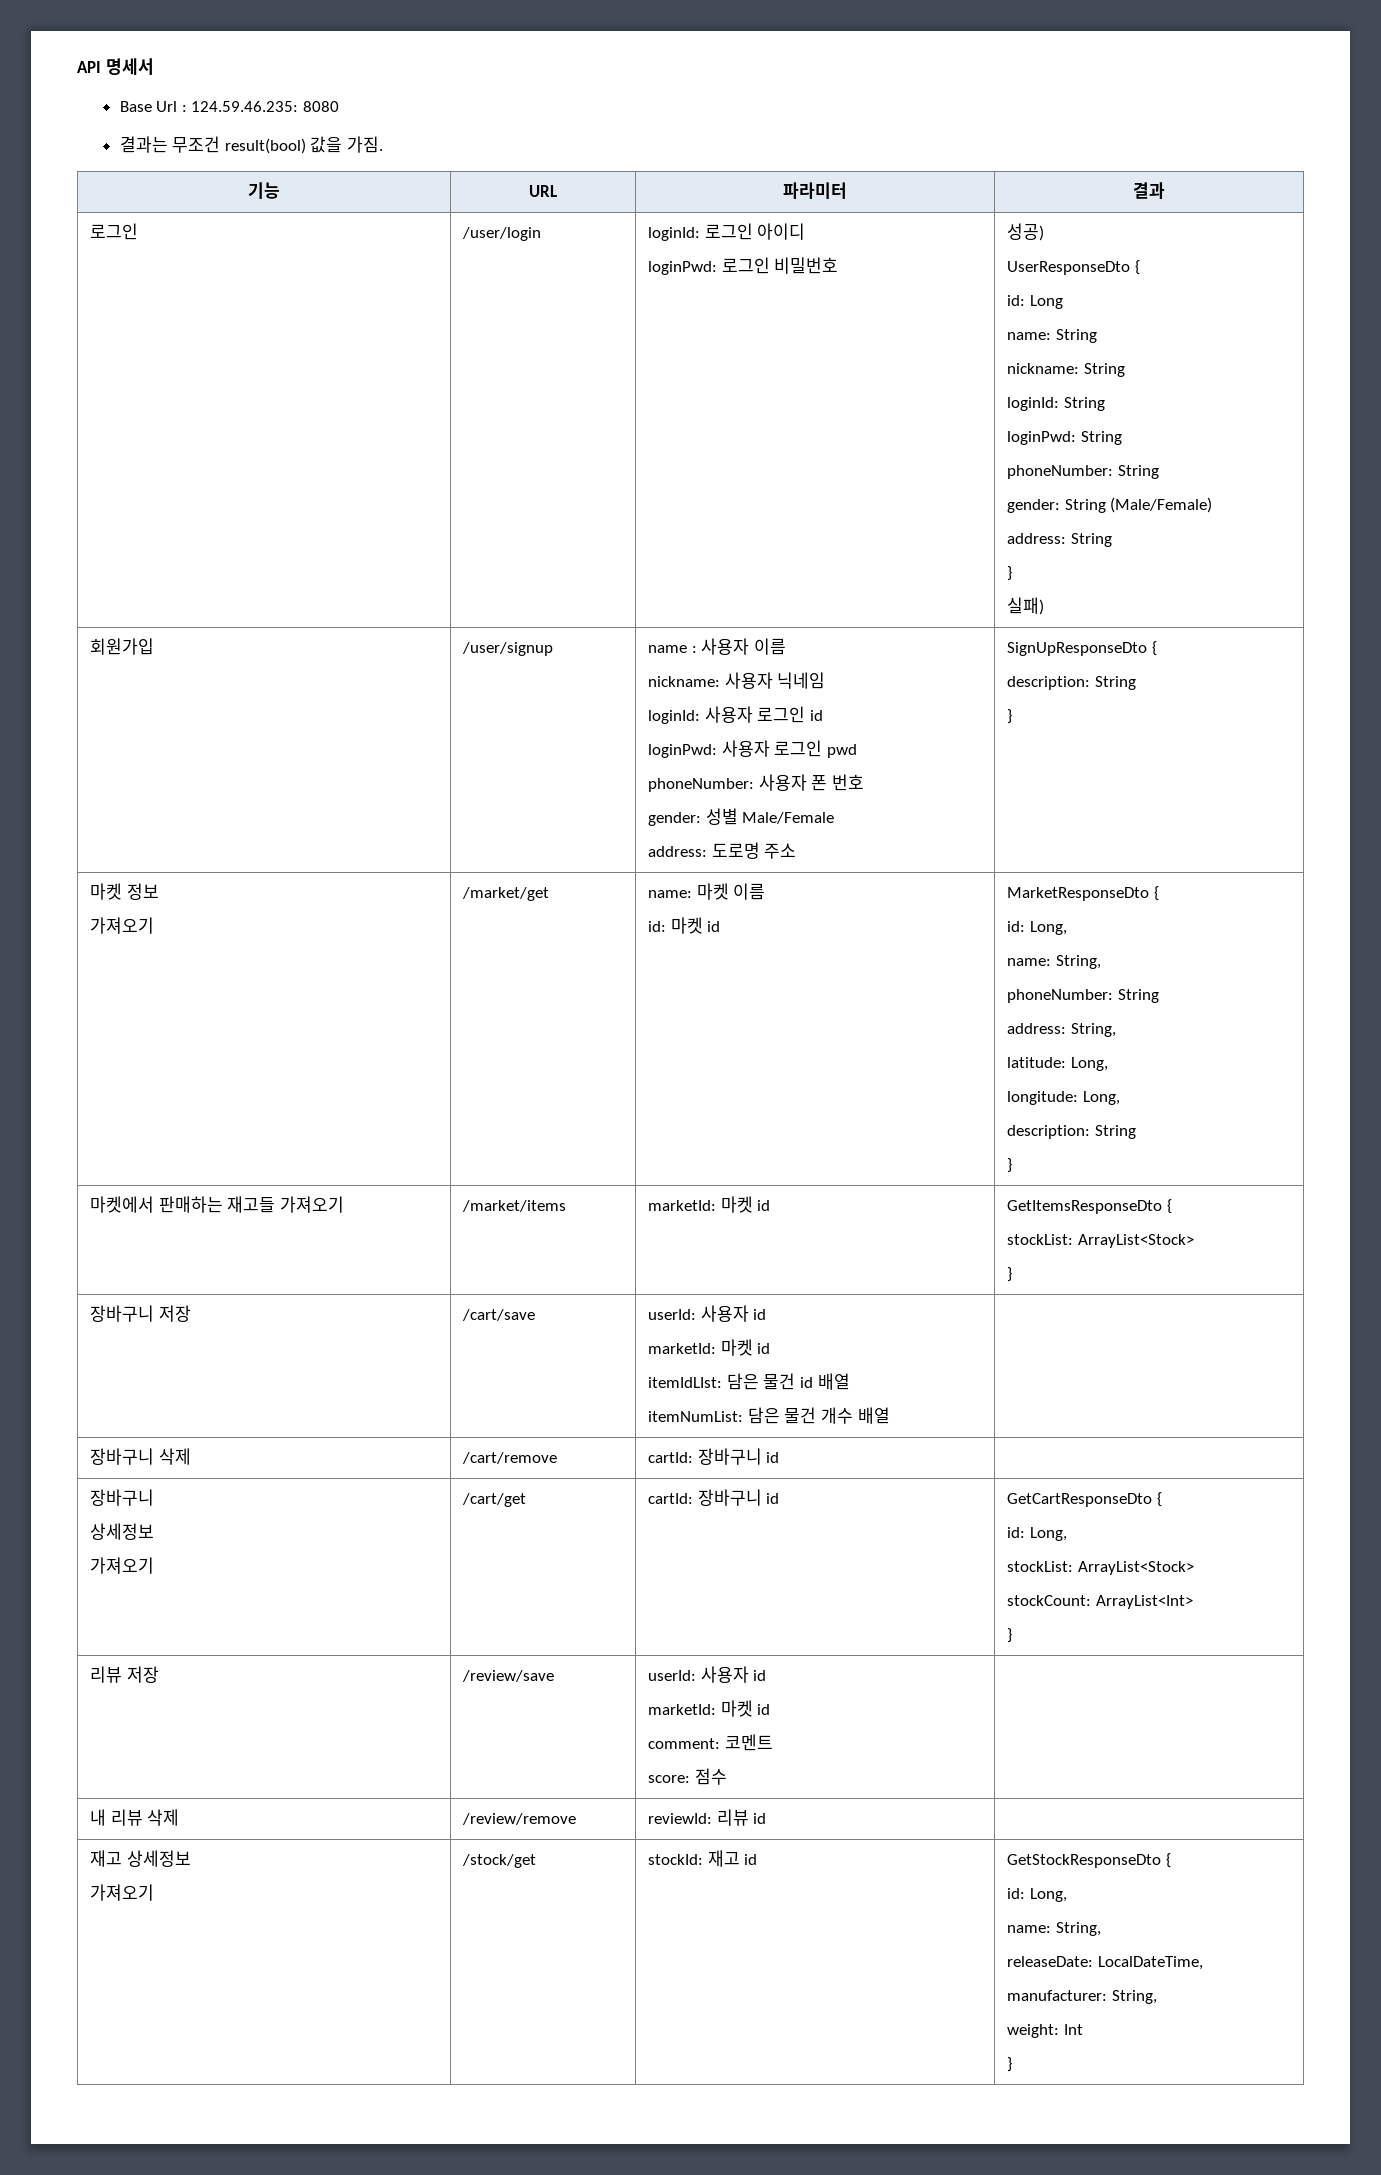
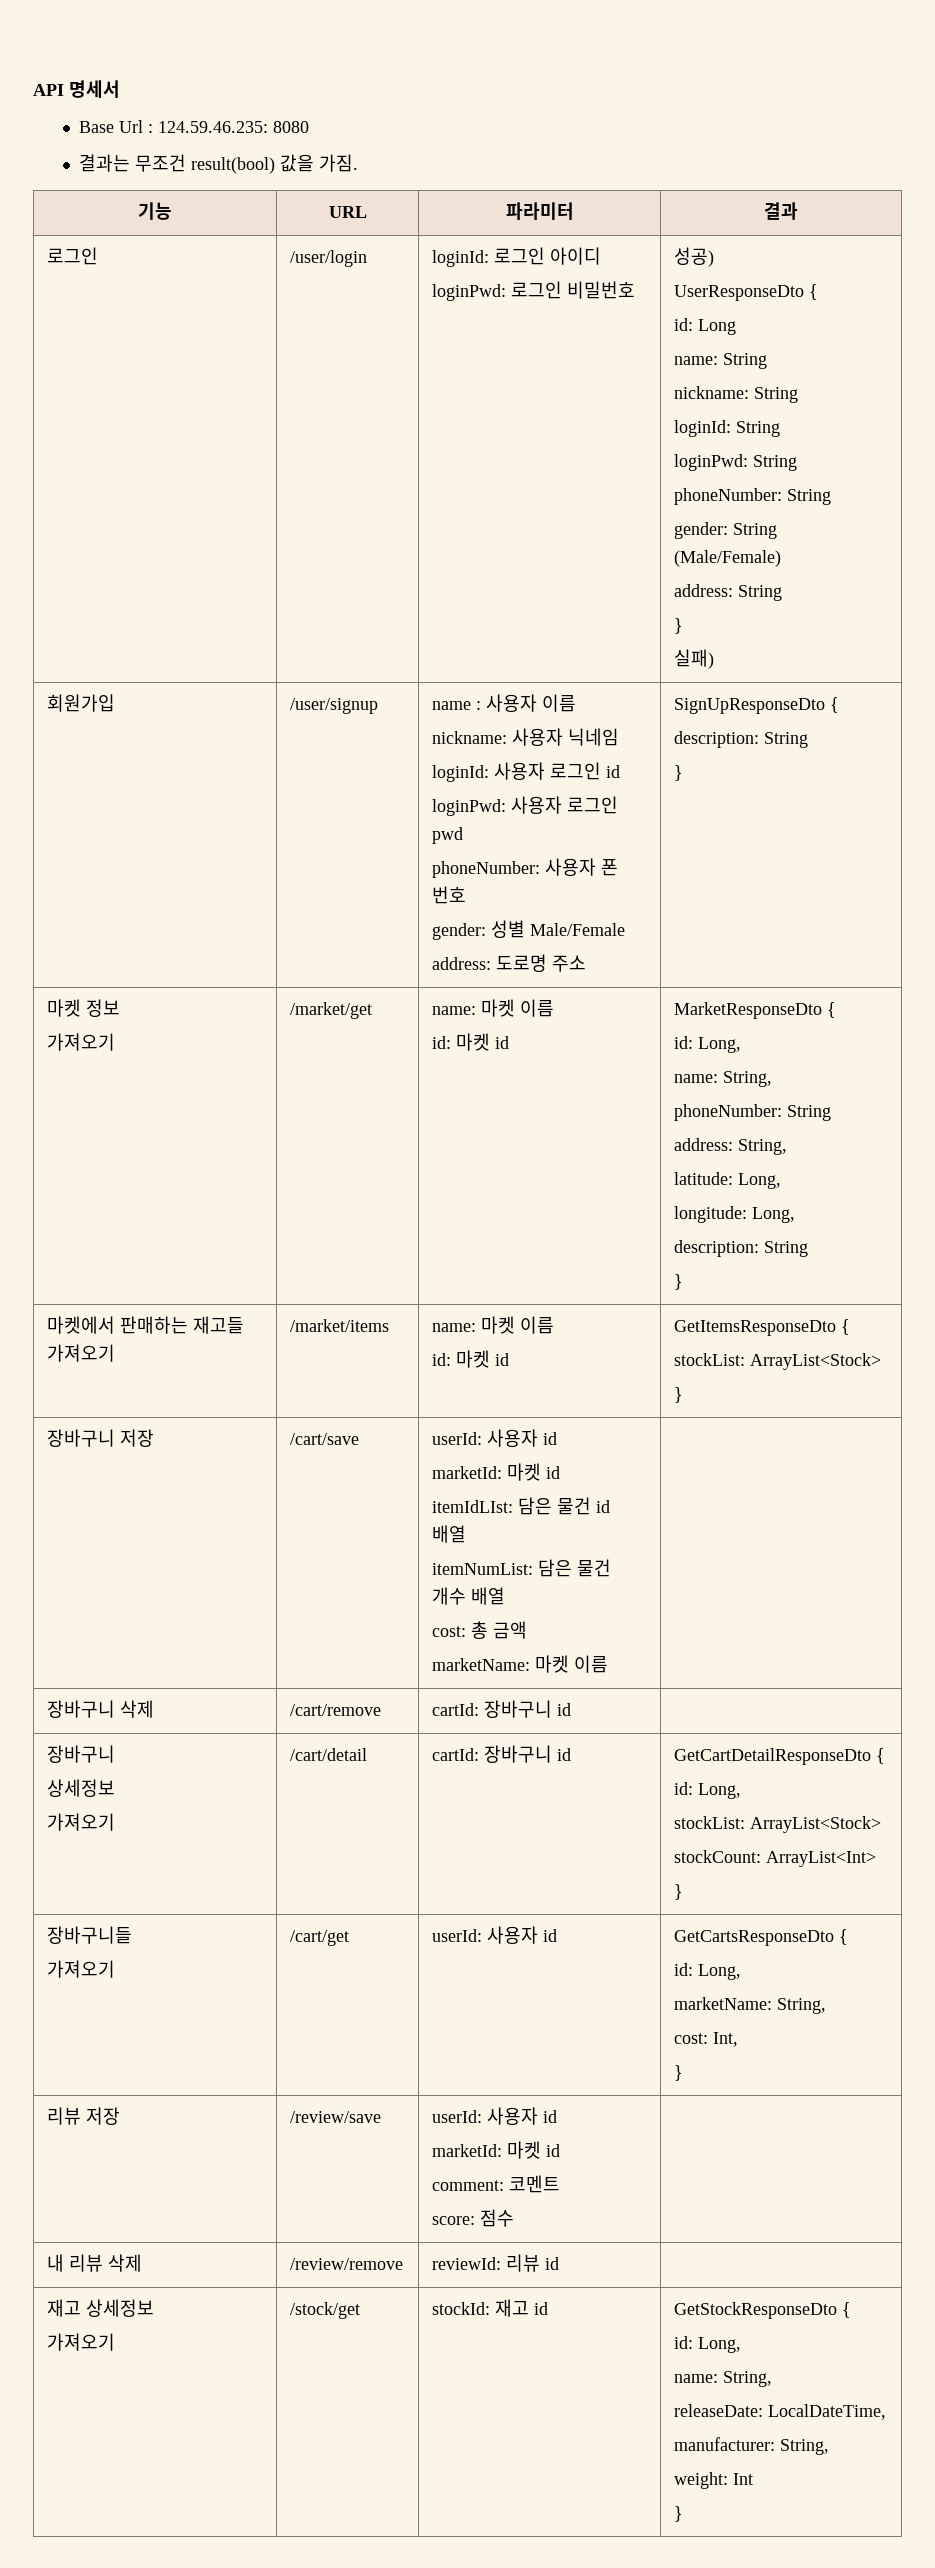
- 마켓에서 판매하는 재고들 가져오기 | /market/items | marketId: 마켓 id | GetItemsResponseDto {
+ 마켓에서 판매하는 재고들 가져오기 | /market/items | name: 마켓 이름
+ id: 마켓 id | GetItemsResponseDto {
  장바구니 저장 | /cart/save | userId: 사용자 id
  marketId: 마켓 id
  itemIdLIst: 담은 물건 id 배열
- itemNumList: 담은 물건 개수 배열 |
+ itemNumList: 담은 물건 개수 배열
+ cost: 총 금액
+ marketName: 마켓 이름 |
  장바구니 삭제 | /cart/remove | cartId: 장바구니 id |
  장바구니
  상세정보
- 가져오기 | /cart/get | cartId: 장바구니 id | GetCartResponseDto {
+ 가져오기 | /cart/detail | cartId: 장바구니 id | GetCartDetailResponseDto {
+ 장바구니들
+ 가져오기 | /cart/get | userId: 사용자 id | GetCartsResponseDto {
+ id: Long,
+ marketName: String,
+ cost: Int,
+ }

